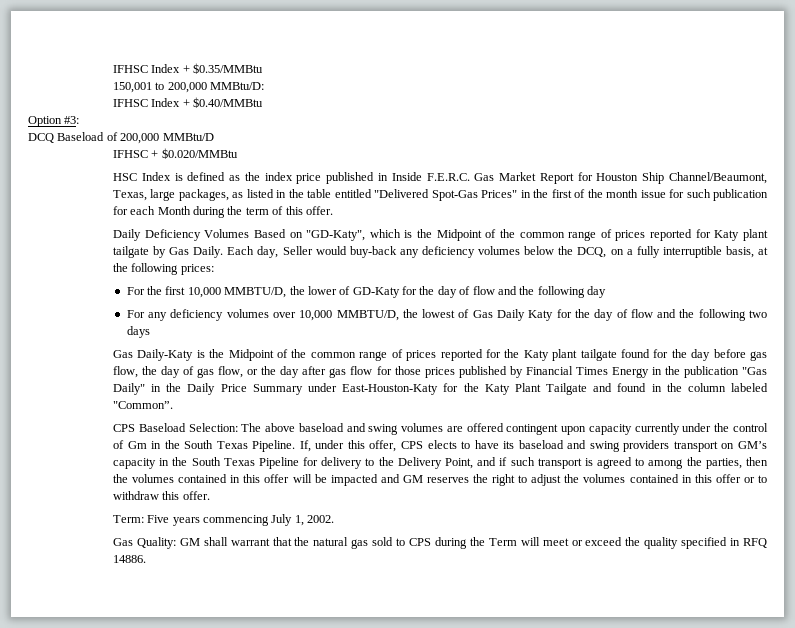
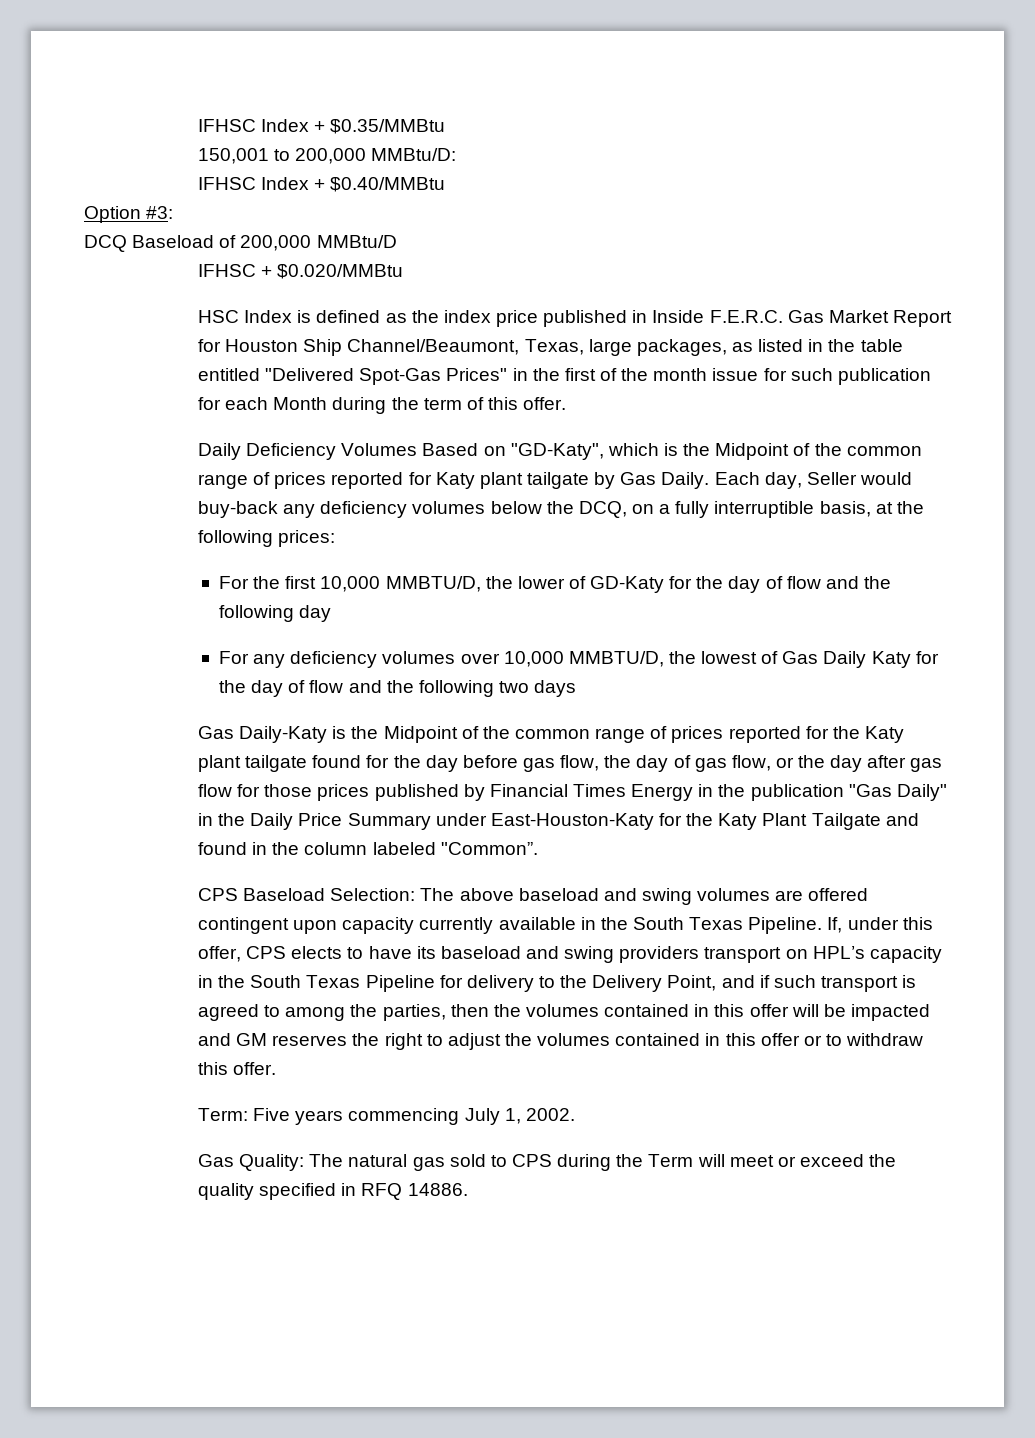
- CPS Baseload Selection: The above baseload and swing volumes are offered contingent upon capacity currently under the control of Gm in the South Texas Pipeline.
+ CPS Baseload Selection: The above baseload and swing volumes are offered contingent upon capacity currently available in the South Texas Pipeline.
- If, under this offer, CPS elects to have its baseload and swing providers transport on GM’s capacity in the South Texas Pipeline for delivery to the Delivery Point, and if such transport is agreed to among the parties, then the volumes contained in this offer will be impacted and GM reserves the right to adjust the volumes contained in this offer or to withdraw this offer.
+ If, under this offer, CPS elects to have its baseload and swing providers transport on HPL’s capacity in the South Texas Pipeline for delivery to the Delivery Point, and if such transport is agreed to among the parties, then the volumes contained in this offer will be impacted and GM reserves the right to adjust the volumes contained in this offer or to withdraw this offer.
- Gas Quality: GM shall warrant that the natural gas sold to CPS during the Term will meet or exceed the quality specified in RFQ 14886.
+ Gas Quality: The natural gas sold to CPS during the Term will meet or exceed the quality specified in RFQ 14886.

